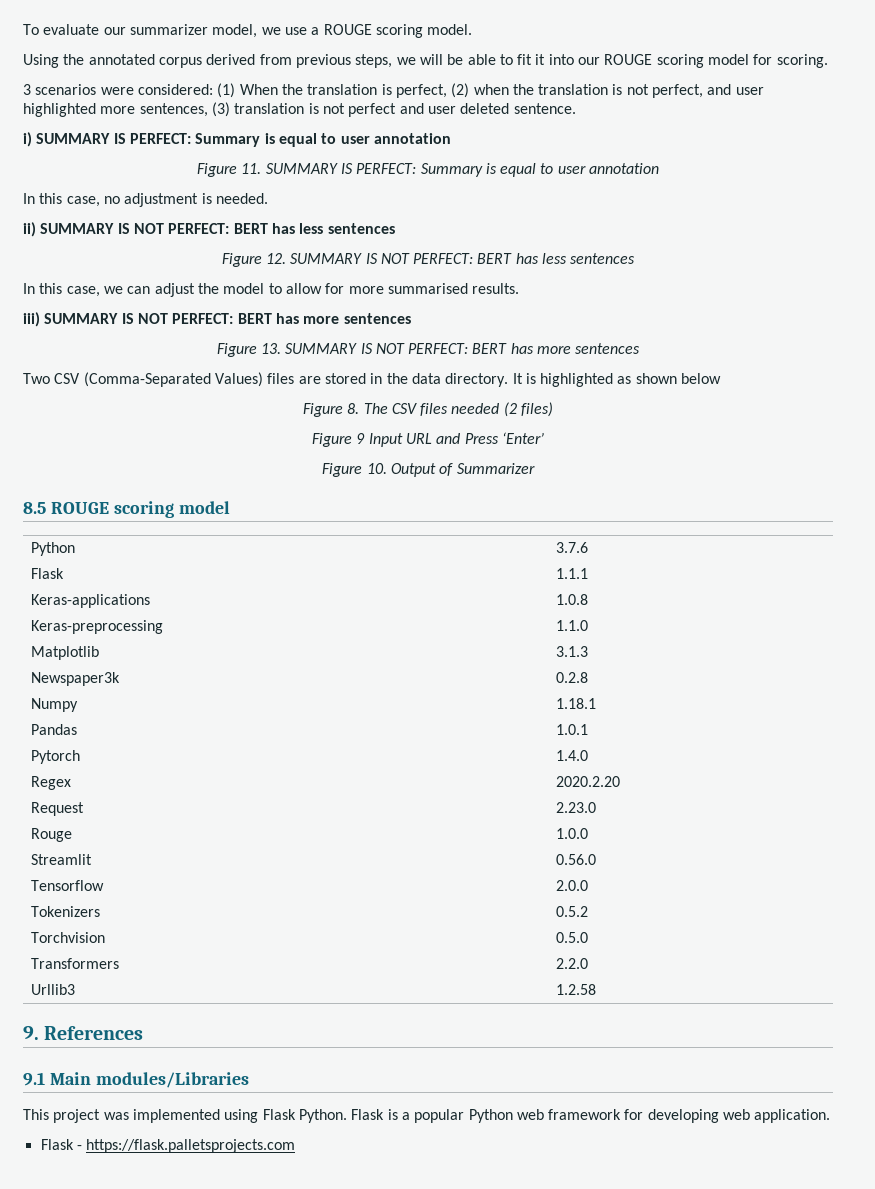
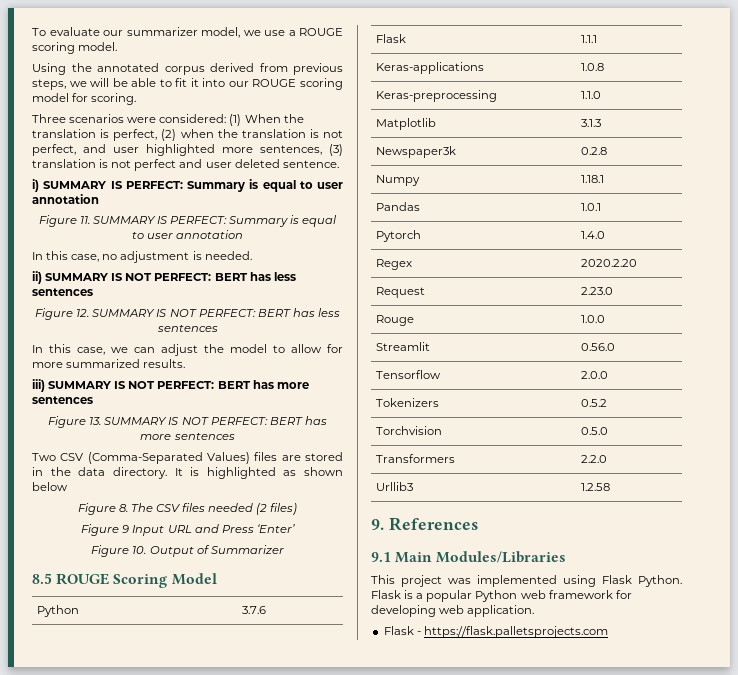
- 3 scenarios were considered: (1) When the translation is perfect, (2) when the translation is not perfect, and user highlighted more sentences, (3) translation is not perfect and user deleted sentence.
+ Three scenarios were considered: (1) When the translation is perfect, (2) when the translation is not perfect, and user highlighted more sentences, (3) translation is not perfect and user deleted sentence.
- In this case, we can adjust the model to allow for more summarised results.
+ In this case, we can adjust the model to allow for more summarized results.
- 8.5 ROUGE scoring model
+ 8.5 ROUGE Scoring Model
- 9.1 Main modules/Libraries
+ 9.1 Main Modules/Libraries

